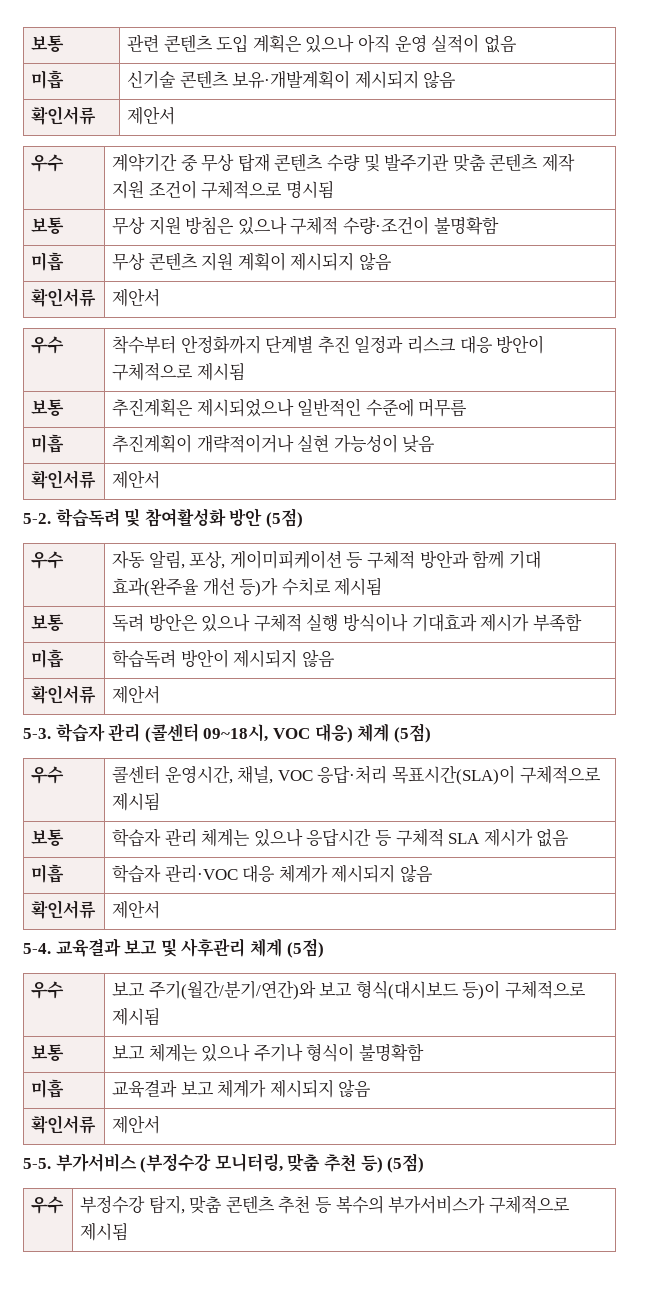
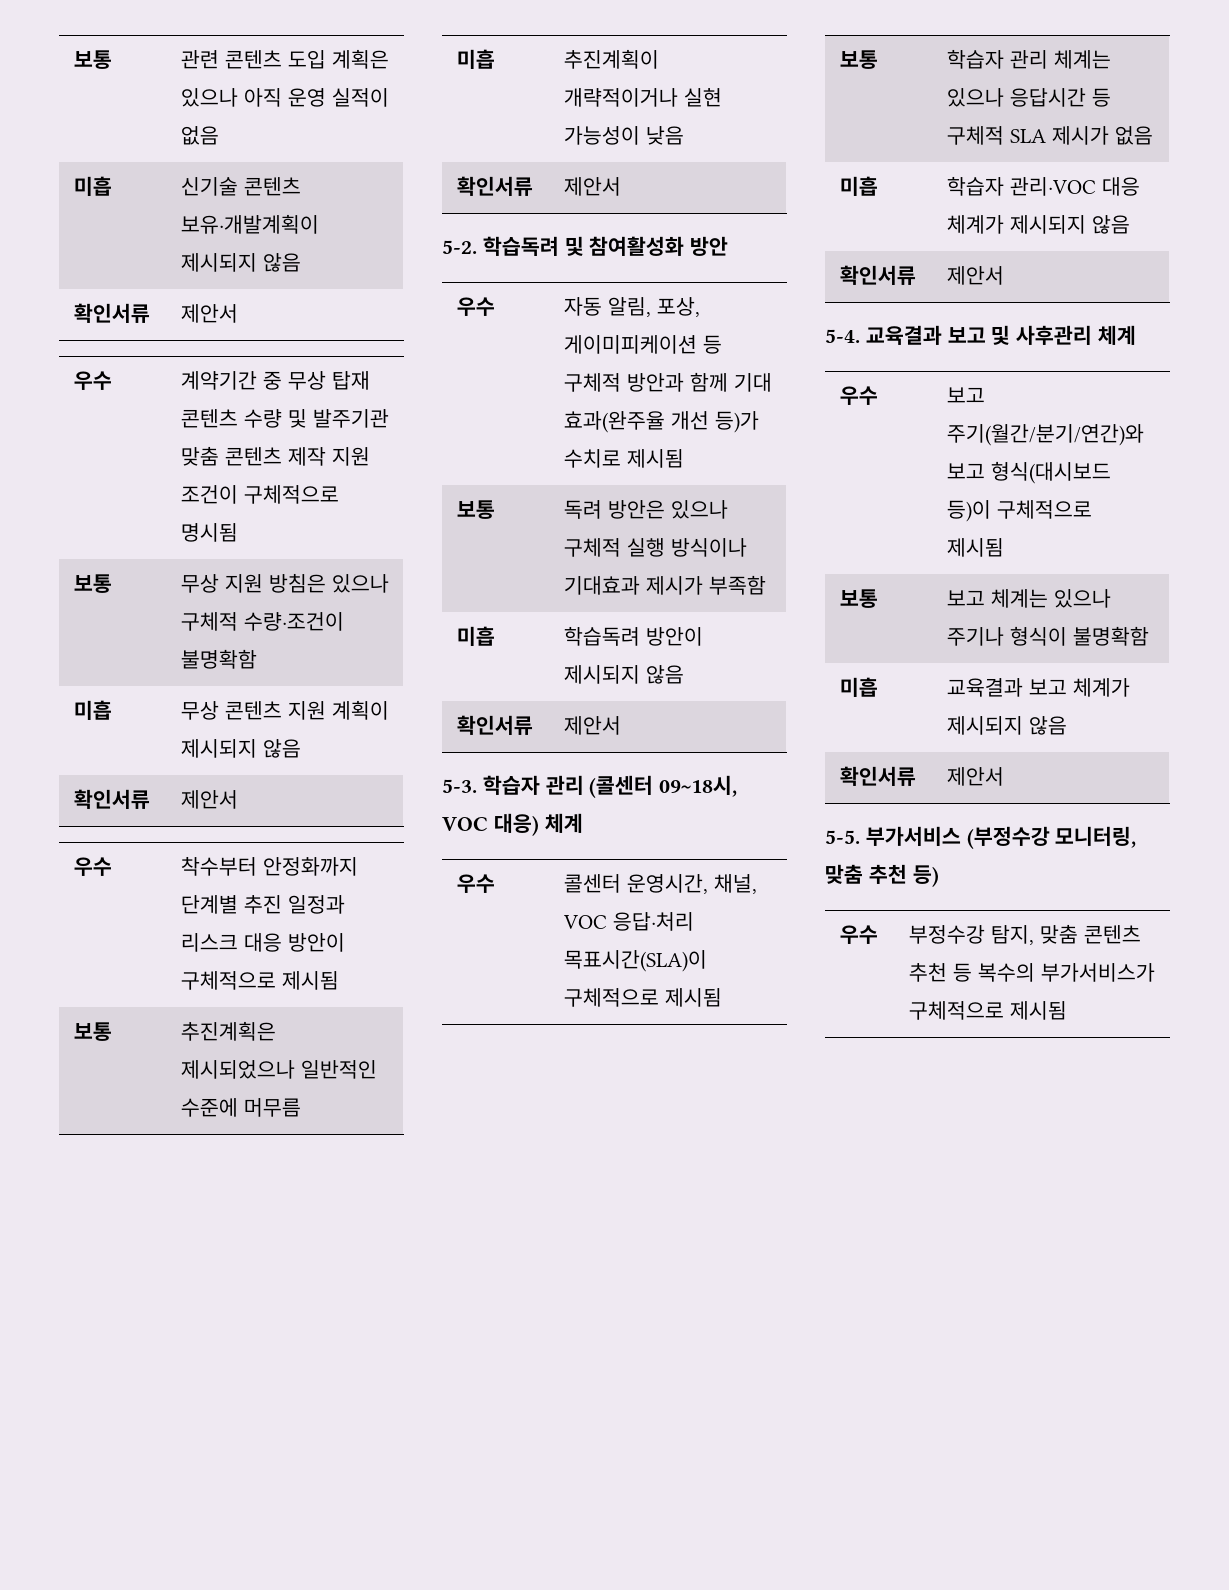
- 학습독려 및 참여활성화 방안 (5점)
+ 학습독려 및 참여활성화 방안
- 학습자 관리 (콜센터 09~18시, VOC 대응) 체계 (5점)
+ 학습자 관리 (콜센터 09~18시, VOC 대응) 체계
- 교육결과 보고 및 사후관리 체계 (5점)
+ 교육결과 보고 및 사후관리 체계
- 부가서비스 (부정수강 모니터링, 맞춤 추천 등) (5점)
+ 부가서비스 (부정수강 모니터링, 맞춤 추천 등)

